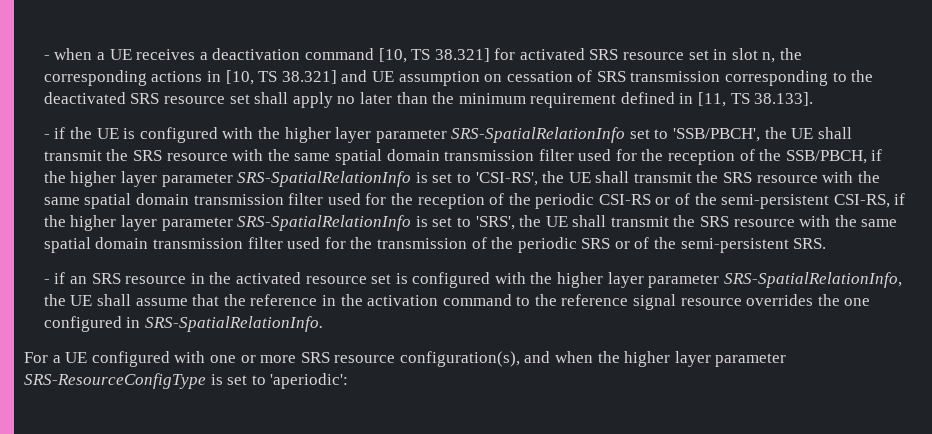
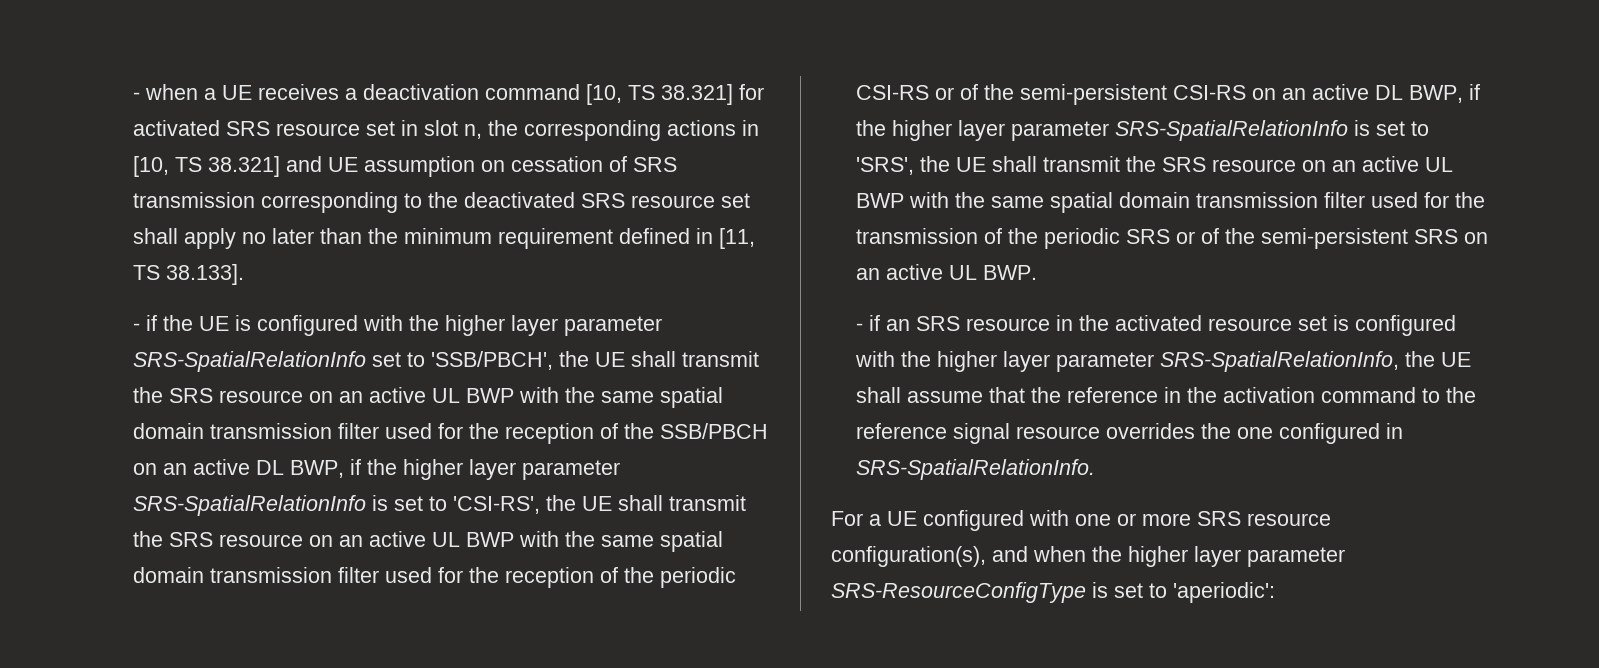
- - if the UE is configured with the higher layer parameter SRS-SpatialRelationInfo set to 'SSB/PBCH', the UE shall transmit the SRS resource with the same spatial domain transmission filter used for the reception of the SSB/PBCH, if the higher layer parameter SRS-SpatialRelationInfo is set to 'CSI-RS', the UE shall transmit the SRS resource with the same spatial domain transmission filter used for the reception of the periodic CSI-RS or of the semi-persistent CSI-RS, if the higher layer parameter SRS-SpatialRelationInfo is set to 'SRS', the UE shall transmit the SRS resource with the same spatial domain transmission filter used for the transmission of the periodic SRS or of the semi-persistent SRS.
+ - if the UE is configured with the higher layer parameter SRS-SpatialRelationInfo set to 'SSB/PBCH', the UE shall transmit the SRS resource on an active UL BWP with the same spatial domain transmission filter used for the reception of the SSB/PBCH on an active DL BWP, if the higher layer parameter SRS-SpatialRelationInfo is set to 'CSI-RS', the UE shall transmit the SRS resource on an active UL BWP with the same spatial domain transmission filter used for the reception of the periodic CSI-RS or of the semi-persistent CSI-RS on an active DL BWP, if the higher layer parameter SRS-SpatialRelationInfo is set to 'SRS', the UE shall transmit the SRS resource on an active UL BWP with the same spatial domain transmission filter used for the transmission of the periodic SRS or of the semi-persistent SRS on an active UL BWP.

